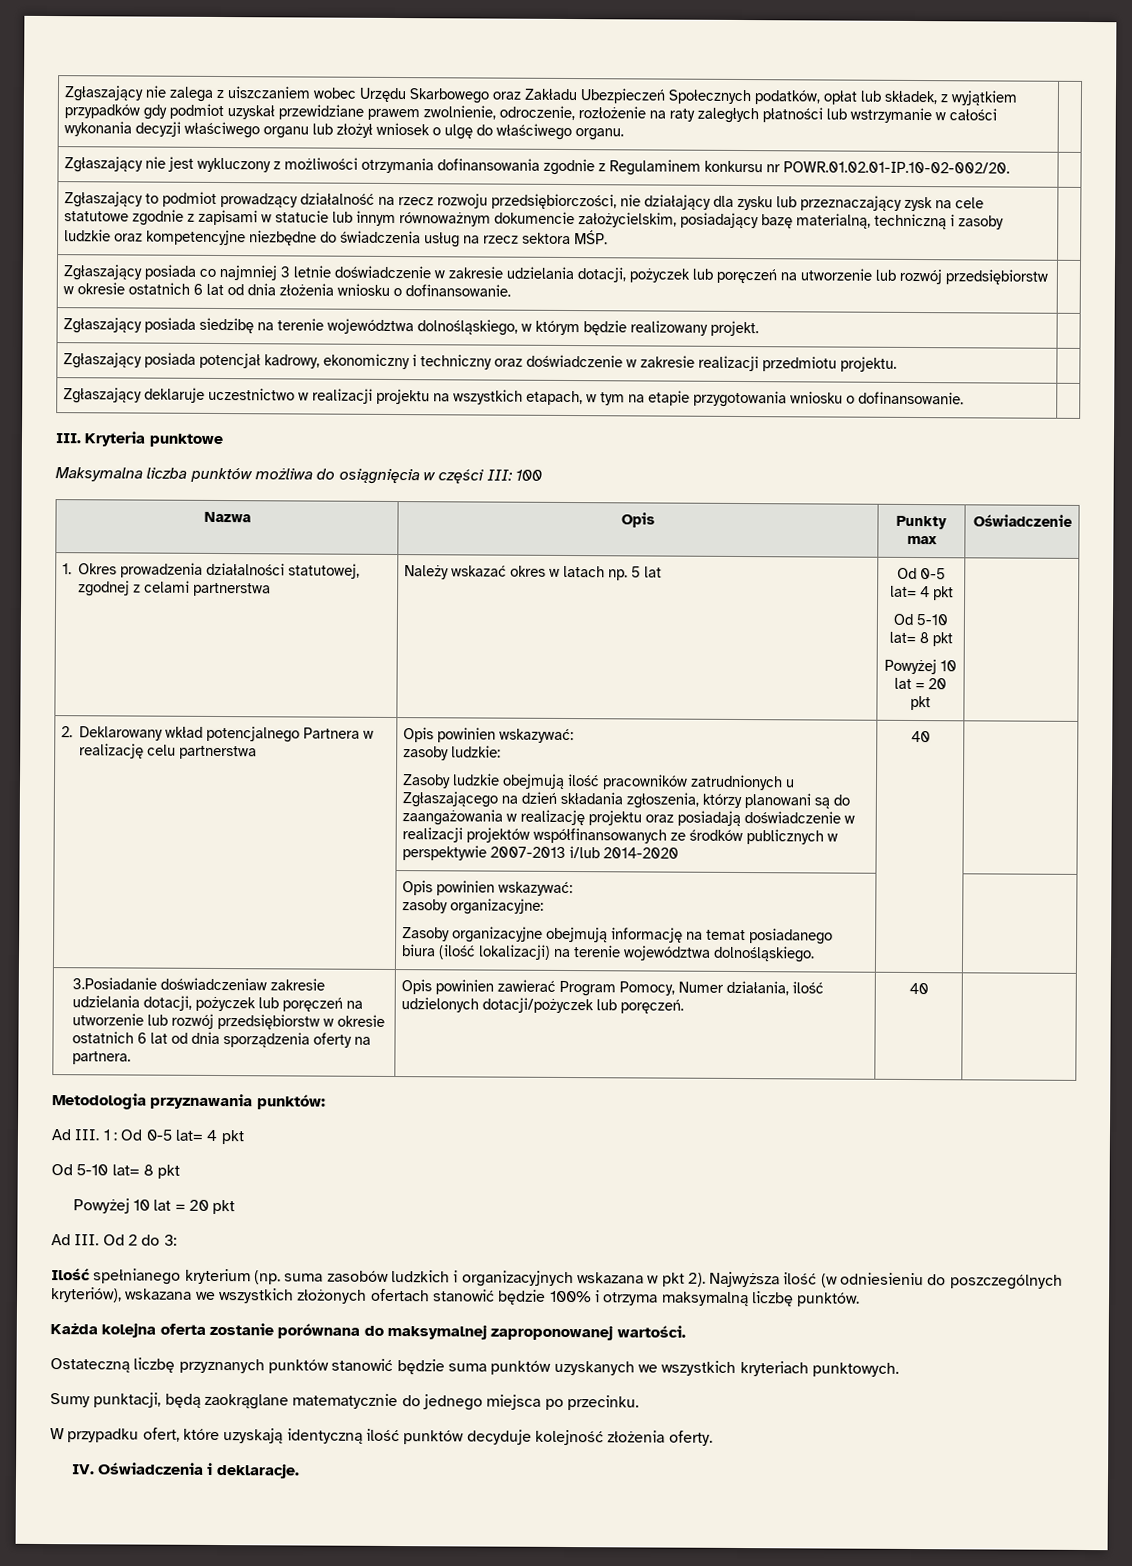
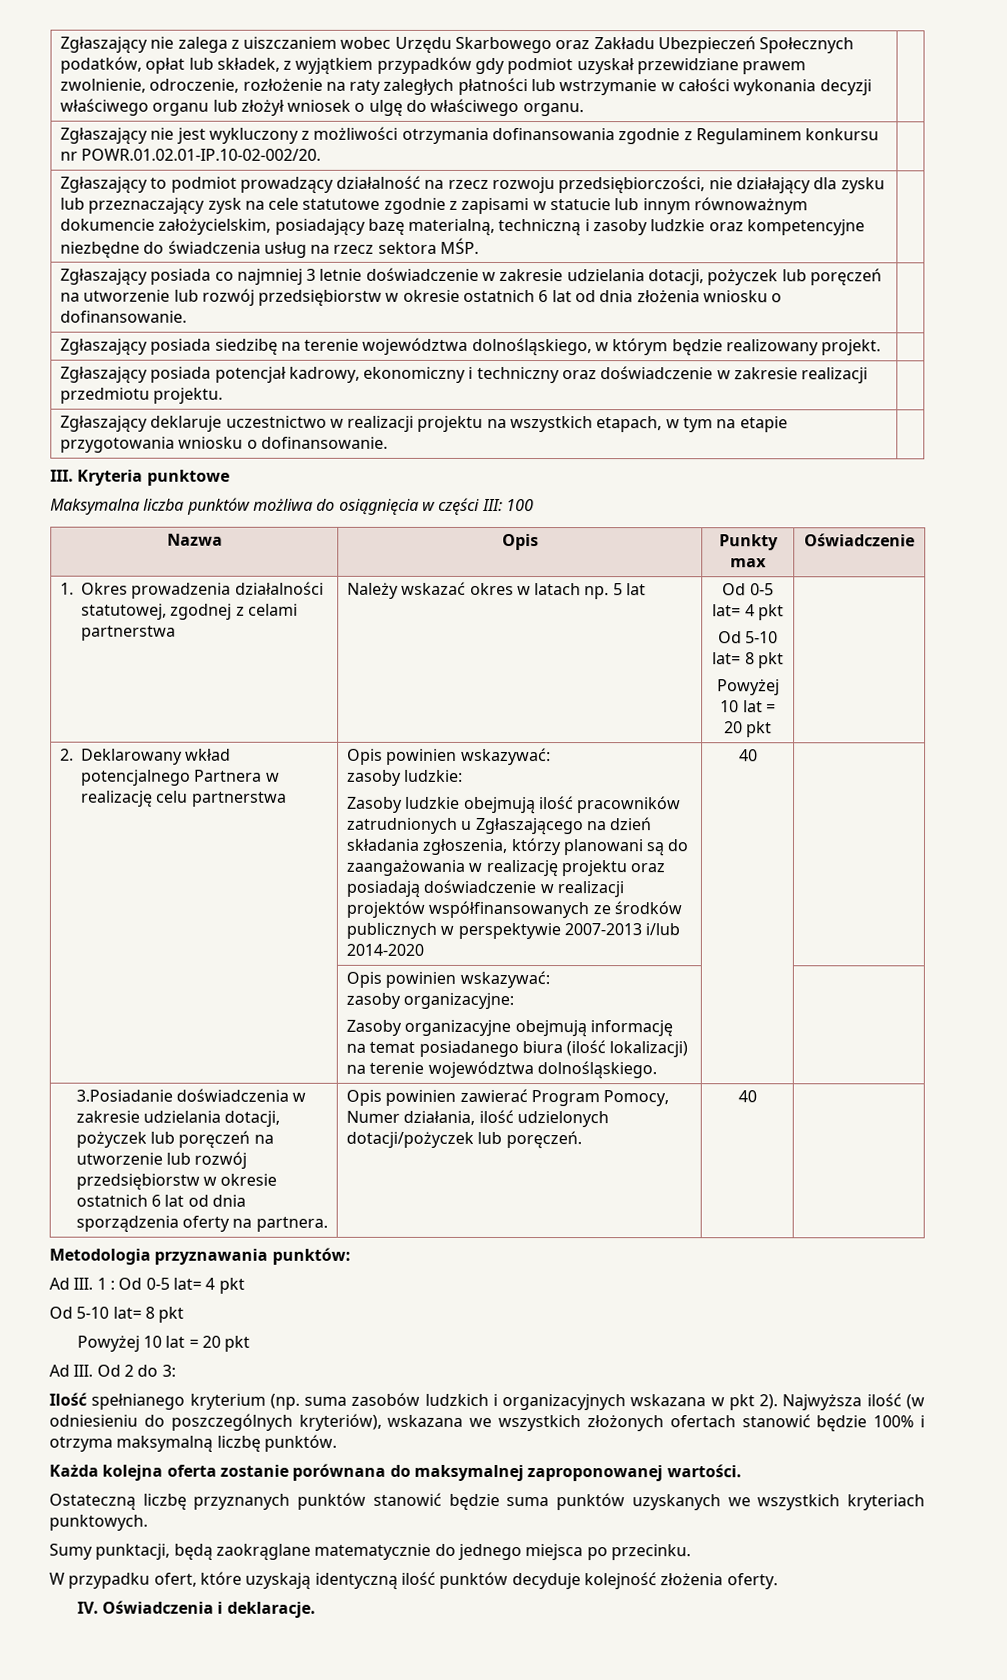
- 3.Posiadanie doświadczeniaw zakresie udzielania dotacji, pożyczek lub poręczeń na utworzenie lub rozwój przedsiębiorstw w okresie ostatnich 6 lat od dnia sporządzenia oferty na partnera. | Opis powinien zawierać Program Pomocy, Numer działania, ilość udzielonych dotacji/pożyczek lub poręczeń. | 40 |
+ 3.Posiadanie doświadczenia w zakresie udzielania dotacji, pożyczek lub poręczeń na utworzenie lub rozwój przedsiębiorstw w okresie ostatnich 6 lat od dnia sporządzenia oferty na partnera. | Opis powinien zawierać Program Pomocy, Numer działania, ilość udzielonych dotacji/pożyczek lub poręczeń. | 40 |

